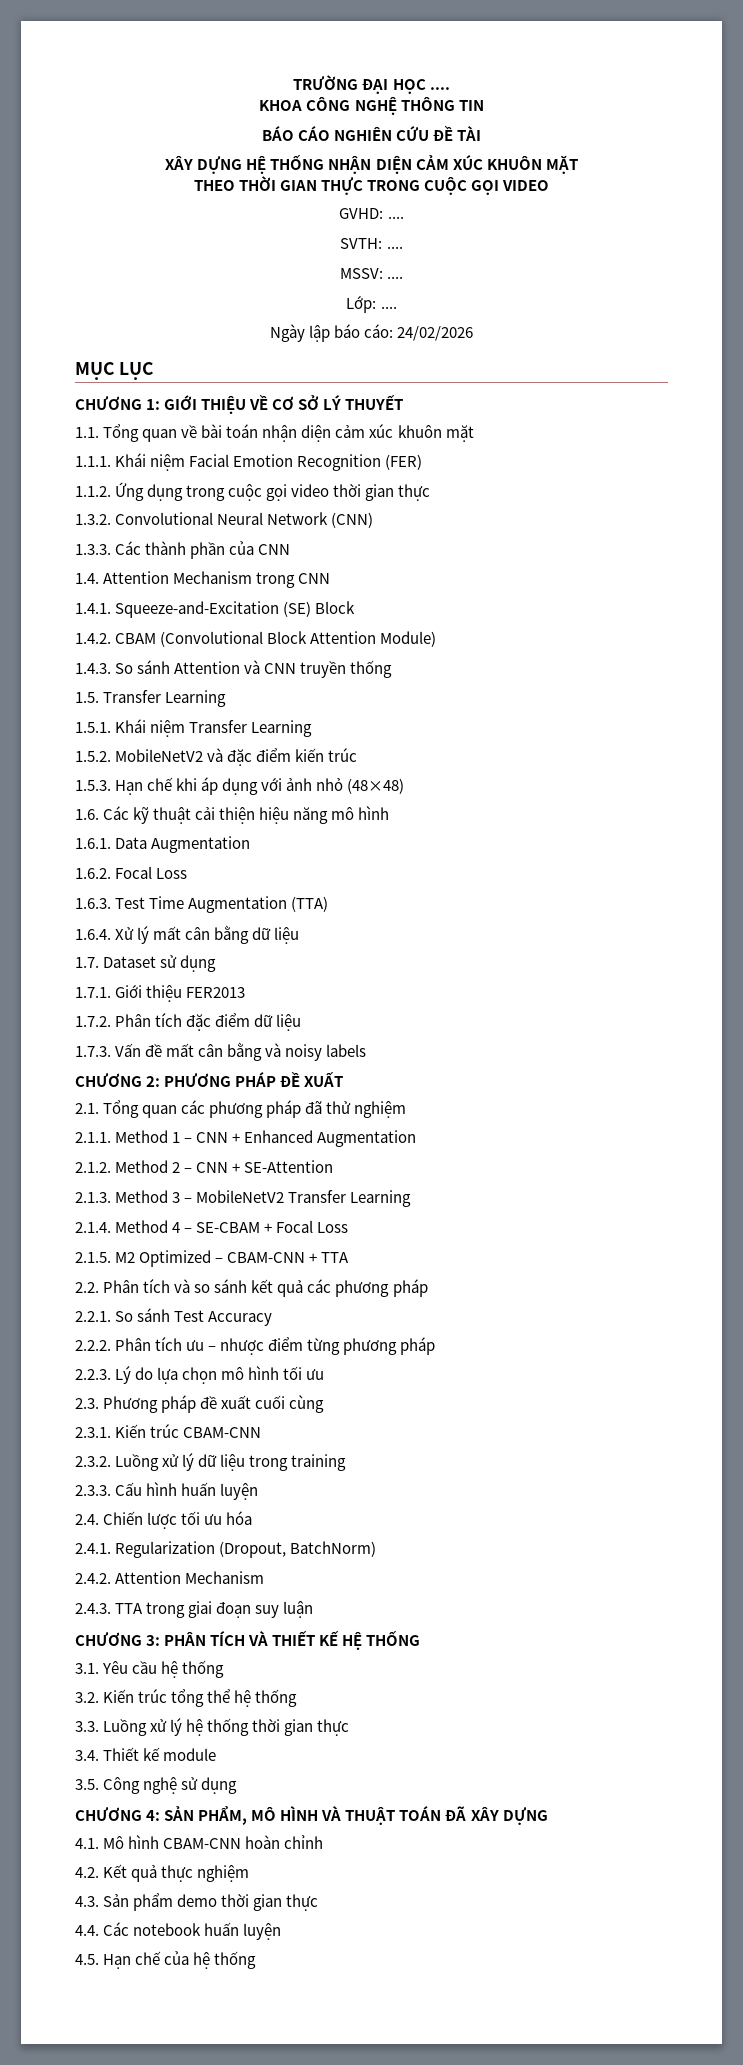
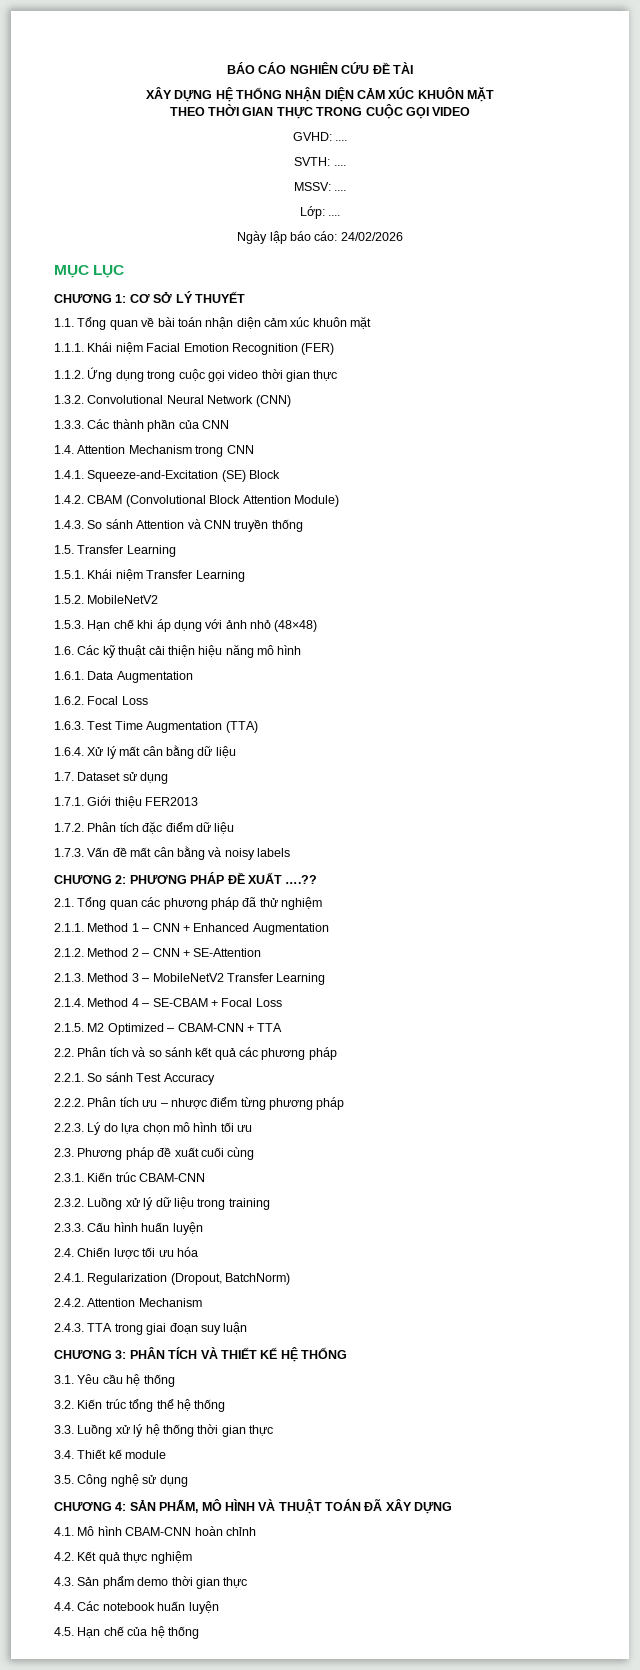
- TRƯỜNG ĐẠI HỌC ....
- KHOA CÔNG NGHỆ THÔNG TIN
- CHƯƠNG 1: GIỚI THIỆU VỀ CƠ SỞ LÝ THUYẾT
+ CHƯƠNG 1: CƠ SỞ LÝ THUYẾT
- 1.5.2. MobileNetV2 và đặc điểm kiến trúc
+ 1.5.2. MobileNetV2
- CHƯƠNG 2: PHƯƠNG PHÁP ĐỀ XUẤT
+ CHƯƠNG 2: PHƯƠNG PHÁP ĐỀ XUẤT ….??

